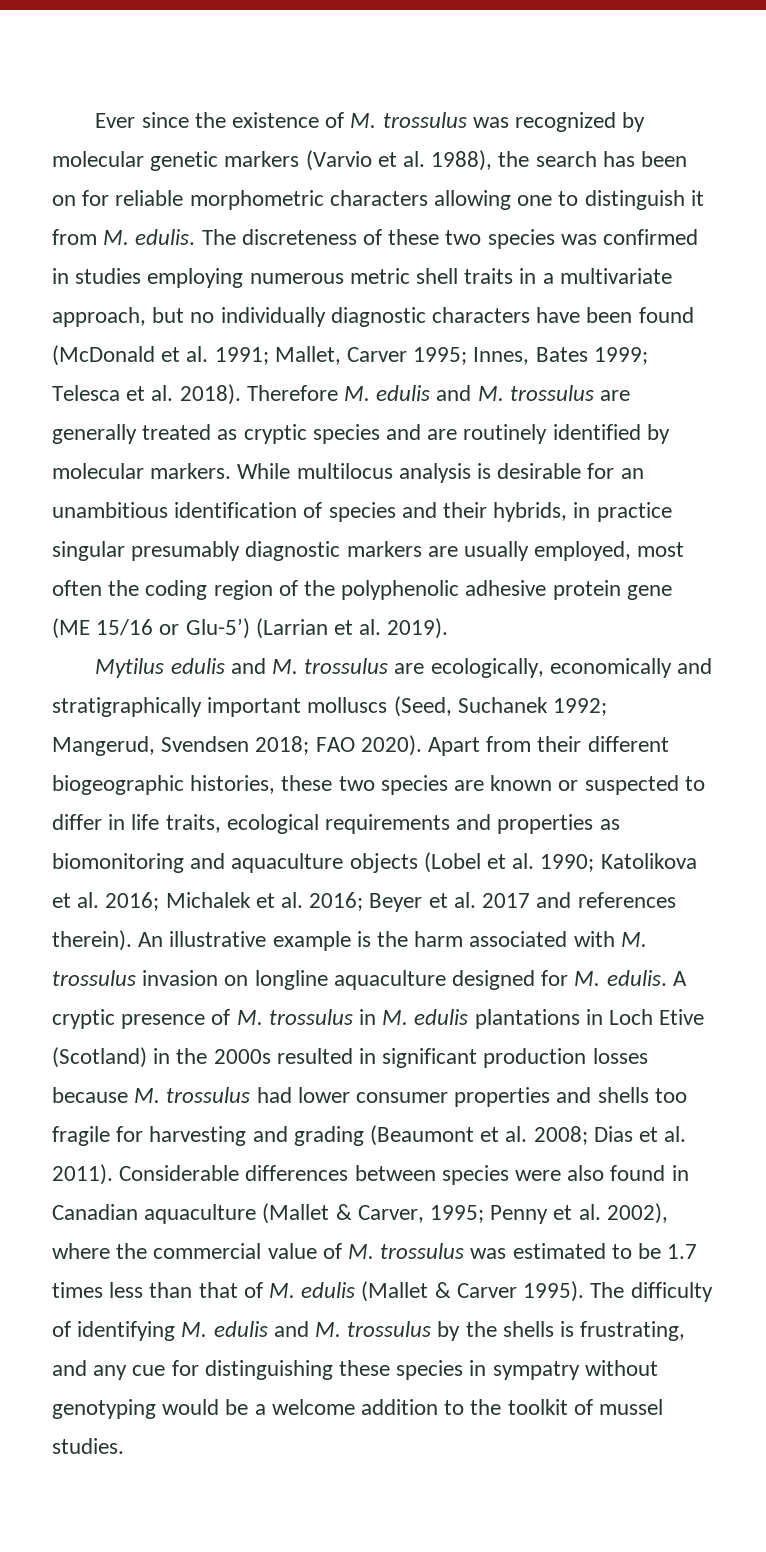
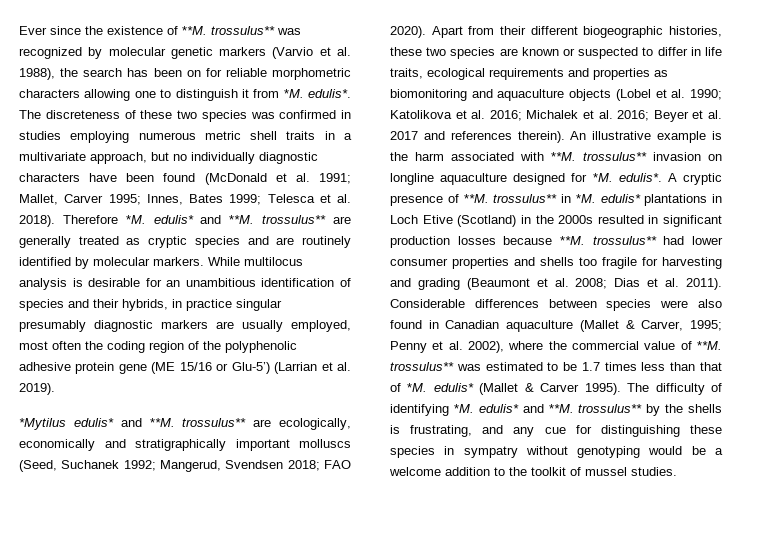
- Ever since the existence of M. trossulus was recognized by molecular genetic markers (Varvio et al. 1988), the search has been on for reliable morphometric characters allowing one to distinguish it from M. edulis.
+ Ever since the existence of **M. trossulus** was recognized by molecular genetic markers (Varvio et al. 1988), the search has been on for reliable morphometric characters allowing one to distinguish it from *M. edulis*.
- Therefore M. edulis and M. trossulus are generally treated as cryptic species and are routinely identified by molecular markers.
+ Therefore *M. edulis* and **M. trossulus** are generally treated as cryptic species and are routinely identified by molecular markers.
- Mytilus edulis and M. trossulus are ecologically, economically and stratigraphically important molluscs (Seed, Suchanek 1992; Mangerud, Svendsen 2018; FAO 2020).
+ *Mytilus edulis* and **M. trossulus** are ecologically, economically and stratigraphically important molluscs (Seed, Suchanek 1992; Mangerud, Svendsen 2018; FAO 2020).
- An illustrative example is the harm associated with M. trossulus invasion on longline aquaculture designed for M. edulis.
+ An illustrative example is the harm associated with **M. trossulus** invasion on longline aquaculture designed for *M. edulis*.
- A cryptic presence of M. trossulus in M. edulis plantations in Loch Etive (Scotland) in the 2000s resulted in significant production losses because M. trossulus had lower consumer properties and shells too fragile for harvesting and grading (Beaumont et al. 2008; Dias et al. 2011).
+ A cryptic presence of **M. trossulus** in *M. edulis* plantations in Loch Etive (Scotland) in the 2000s resulted in significant production losses because **M. trossulus** had lower consumer properties and shells too fragile for harvesting and grading (Beaumont et al. 2008; Dias et al. 2011).
- Considerable differences between species were also found in Canadian aquaculture (Mallet & Carver, 1995; Penny et al. 2002), where the commercial value of M. trossulus was estimated to be 1.7 times less than that of M. edulis (Mallet & Carver 1995).
+ Considerable differences between species were also found in Canadian aquaculture (Mallet & Carver, 1995; Penny et al. 2002), where the commercial value of **M. trossulus** was estimated to be 1.7 times less than that of *M. edulis* (Mallet & Carver 1995).
- The difficulty of identifying M. edulis and M. trossulus by the shells is frustrating, and any cue for distinguishing these species in sympatry without genotyping would be a welcome addition to the toolkit of mussel studies.
+ The difficulty of identifying *M. edulis* and **M. trossulus** by the shells is frustrating, and any cue for distinguishing these species in sympatry without genotyping would be a welcome addition to the toolkit of mussel studies.

